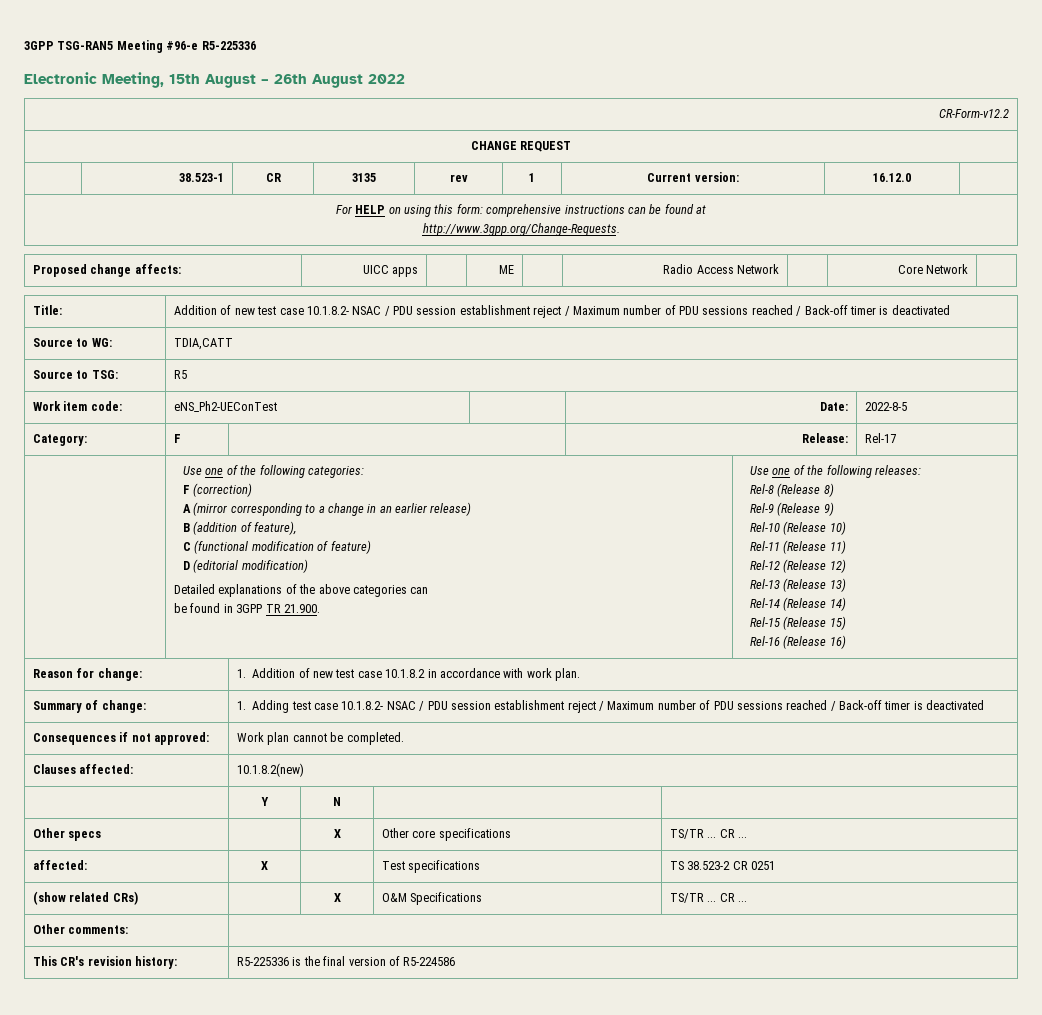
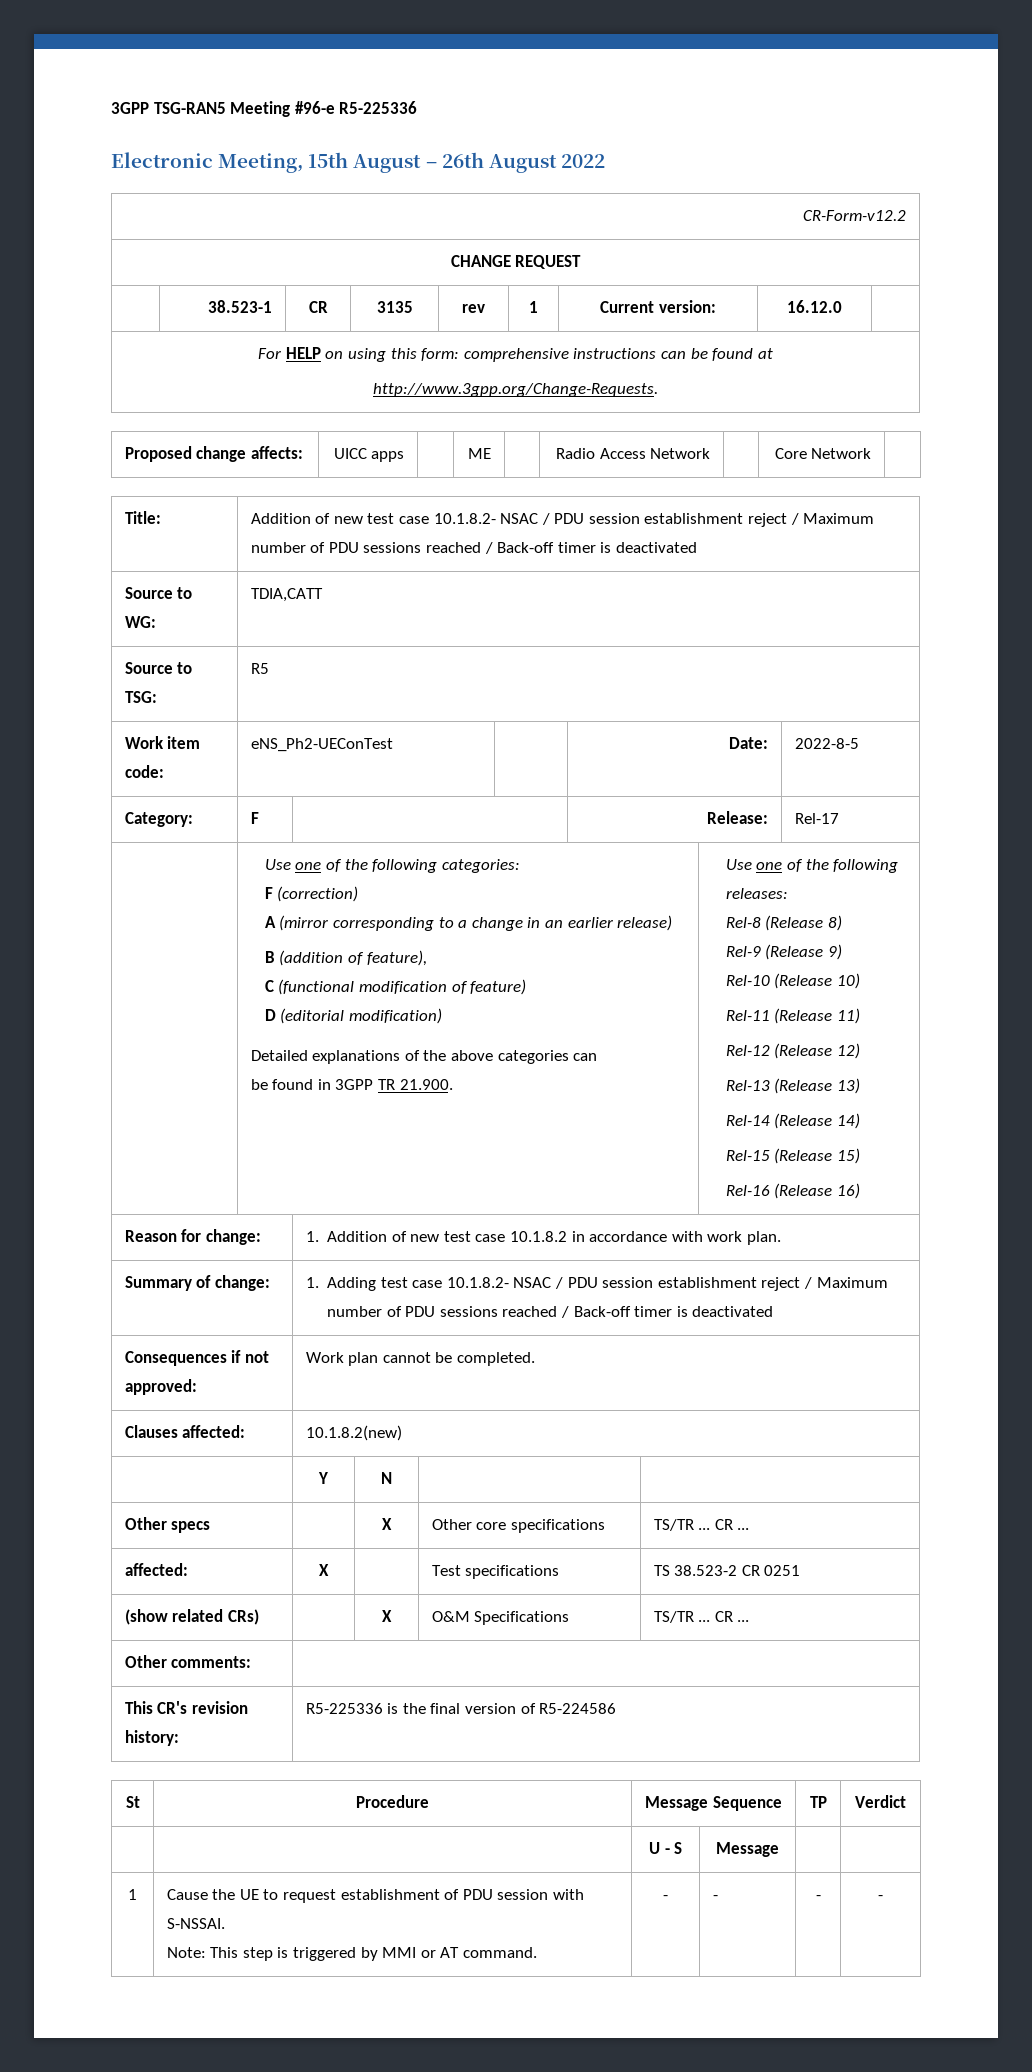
+ St | Procedure | Message Sequence | TP | Verdict
+ | | U - S | Message | |
+ 1 | Cause the UE to request establishment of PDU session with S-NSSAI.
+ Note: This step is triggered by MMI or AT command. | - | - | - | -

